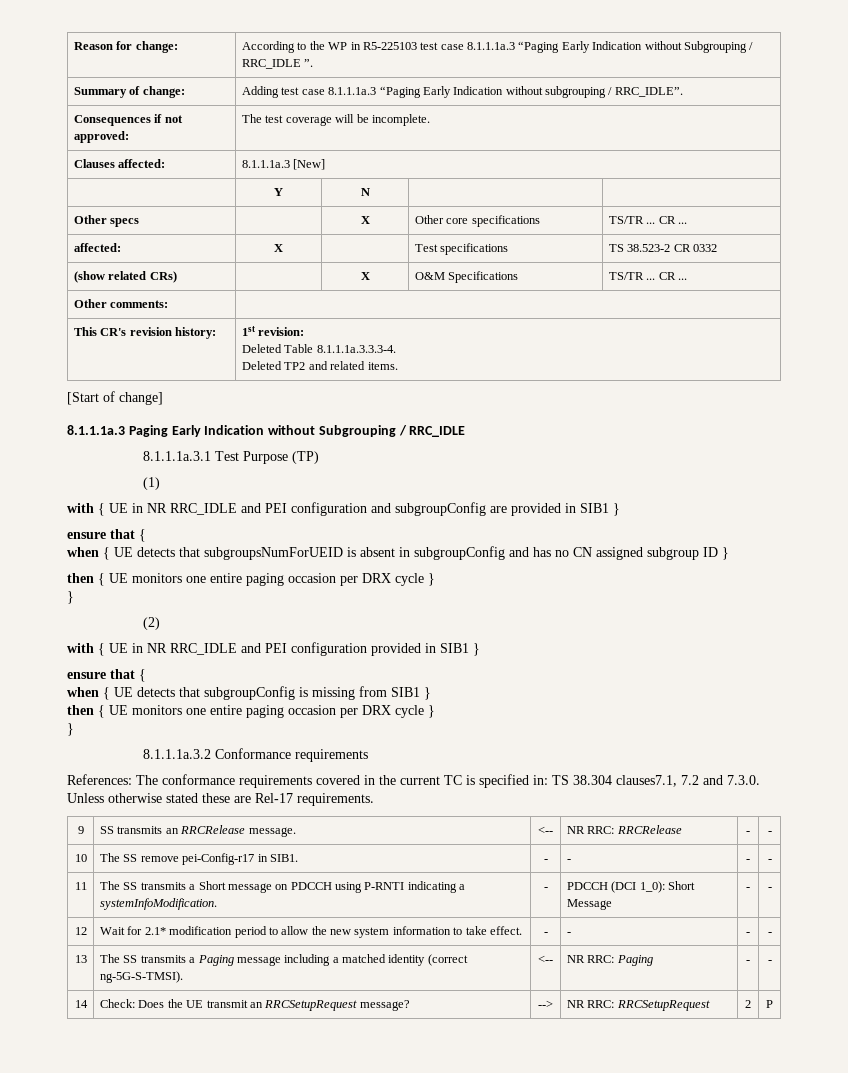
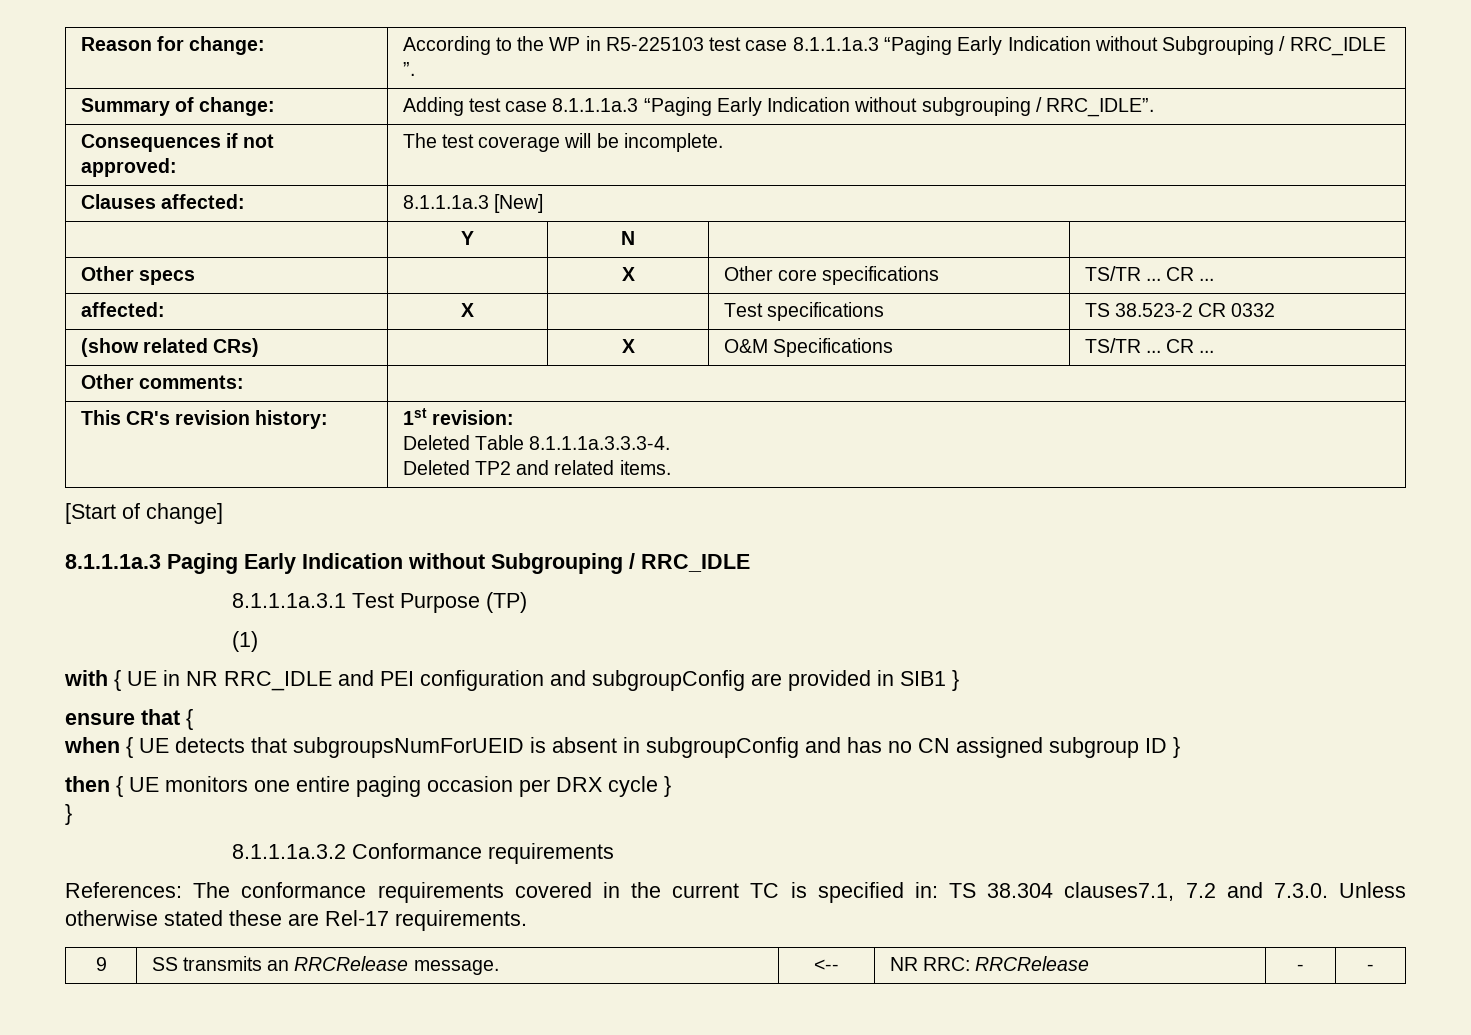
- (2)
- with { UE in NR RRC_IDLE and PEI configuration provided in SIB1 }
- ensure that {
- when { UE detects that subgroupConfig is missing from SIB1 }
- then { UE monitors one entire paging occasion per DRX cycle }
- }
- 10 | The SS remove pei-Config-r17 in SIB1. | - | - | - | -
- 11 | The SS transmits a Short message on PDCCH using P-RNTI indicating a systemInfoModification. | - | PDCCH (DCI 1_0): Short Message | - | -
- 12 | Wait for 2.1* modification period to allow the new system information to take effect. | - | - | - | -
- 13 | The SS transmits a Paging message including a matched identity (correct ng-5G-S-TMSI). | <-- | NR RRC: Paging | - | -
- 14 | Check: Does the UE transmit an RRCSetupRequest message? | --> | NR RRC: RRCSetupRequest | 2 | P

